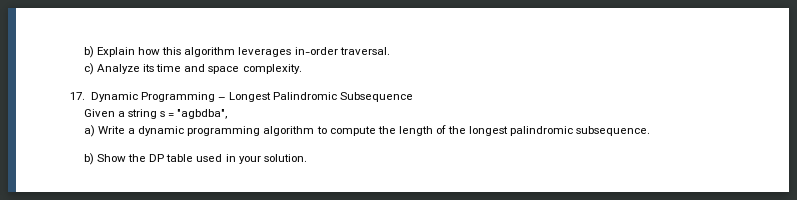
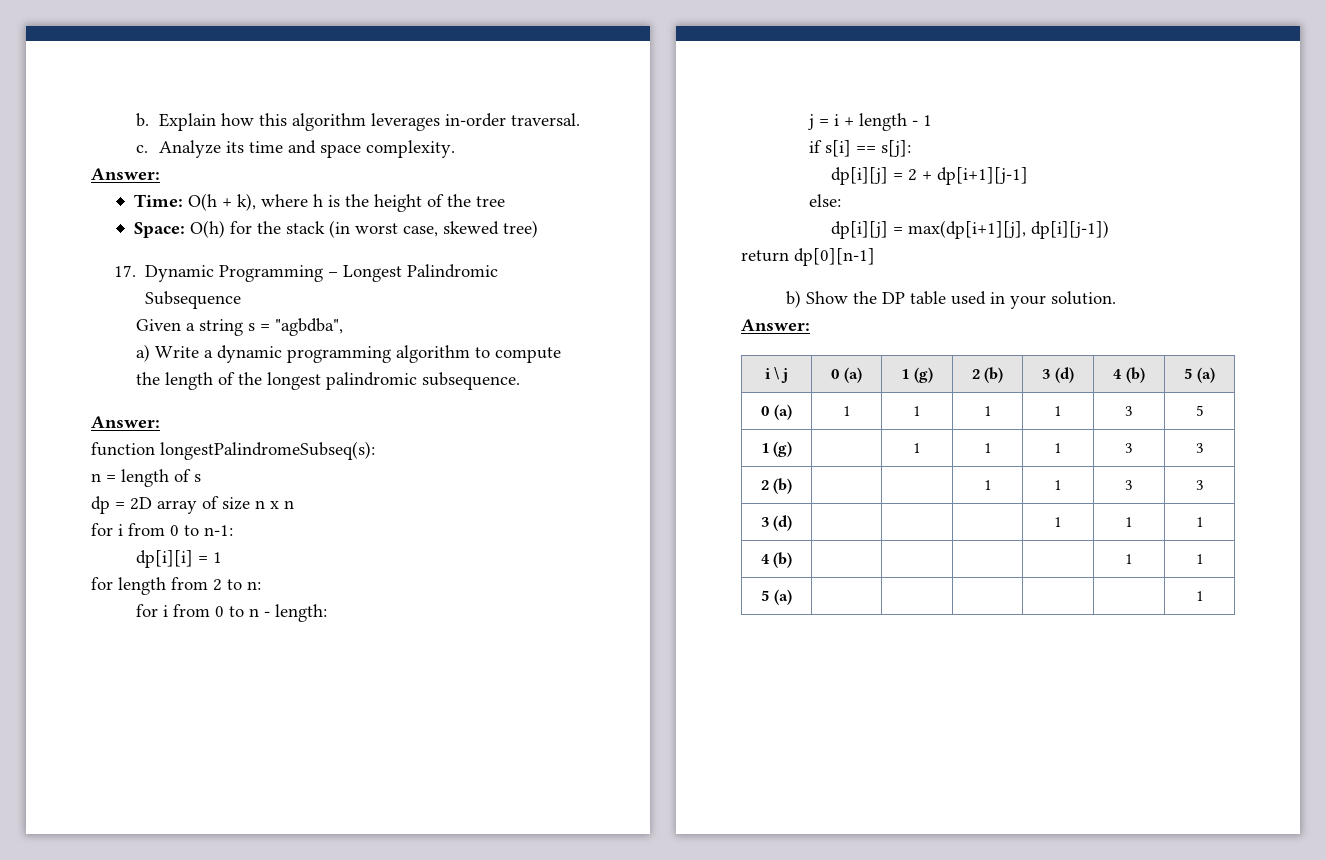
- b) Explain how this algorithm leverages in-order traversal.
+ b. Explain how this algorithm leverages in-order traversal.
- c) Analyze its time and space complexity.
+ c. Analyze its time and space complexity.
+ Answer:
+ Time: O(h + k), where h is the height of the tree
+ Space: O(h) for the stack (in worst case, skewed tree)
  a) Write a dynamic programming algorithm to compute the length of the longest palindromic subsequence.
+ Answer:
+ function longestPalindromeSubseq(s):
+ n = length of s
+ dp = 2D array of size n x n
+ for i from 0 to n-1:
+ dp[i][i] = 1
+ for length from 2 to n:
+ for i from 0 to n - length:
+ j = i + length - 1
+ if s[i] == s[j]:
+ dp[i][j] = 2 + dp[i+1][j-1]
+ else:
+ dp[i][j] = max(dp[i+1][j], dp[i][j-1])
+ return dp[0][n-1]
  b) Show the DP table used in your solution.
+ Answer:
+ i \ j | 0 (a) | 1 (g) | 2 (b) | 3 (d) | 4 (b) | 5 (a)
+ 0 (a) | 1 | 1 | 1 | 1 | 3 | 5
+ 1 (g) | | 1 | 1 | 1 | 3 | 3
+ 2 (b) | | | 1 | 1 | 3 | 3
+ 3 (d) | | | | 1 | 1 | 1
+ 4 (b) | | | | | 1 | 1
+ 5 (a) | | | | | | 1

